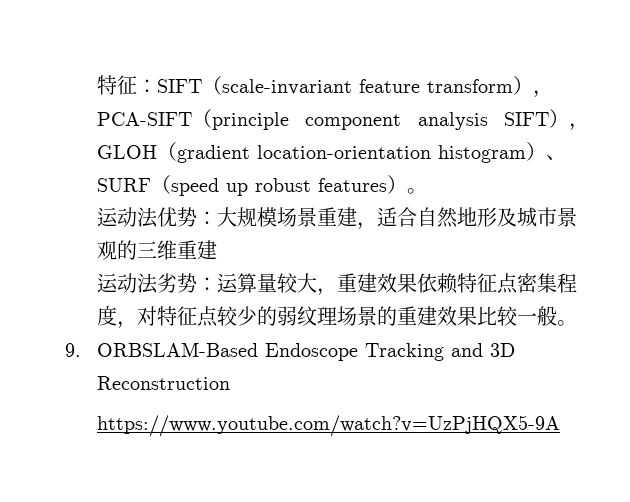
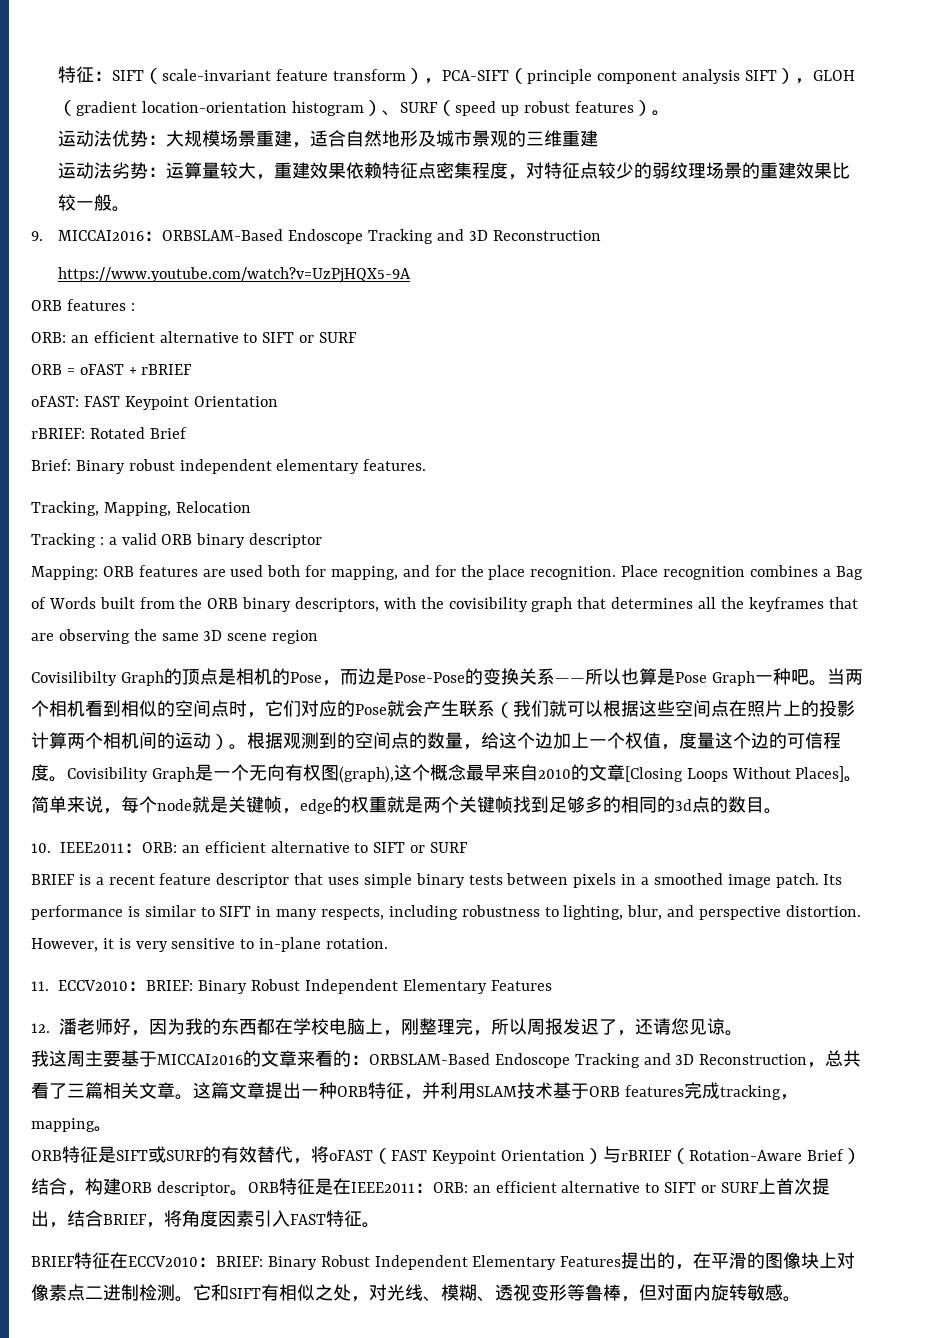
- 9. ORBSLAM-Based Endoscope Tracking and 3D Reconstruction
+ 9. MICCAI2016：ORBSLAM-Based Endoscope Tracking and 3D Reconstruction
+ ORB features :
+ ORB: an efficient alternative to SIFT or SURF
+ ORB = oFAST + rBRIEF
+ oFAST: FAST Keypoint Orientation
+ rBRIEF: Rotated Brief
+ Brief: Binary robust independent elementary features.
+ Tracking, Mapping, Relocation
+ Tracking : a valid ORB binary descriptor
+ Mapping: ORB features are used both for mapping, and for the place recognition. Place recognition combines a Bag of Words built from the ORB binary descriptors, with the covisibility graph that determines all the keyframes that are observing the same 3D scene region
+ Covisilibilty Graph的顶点是相机的Pose，而边是Pose-Pose的变换关系——所以也算是Pose Graph一种吧。当两个相机看到相似的空间点时，它们对应的Pose就会产生联系（我们就可以根据这些空间点在照片上的投影计算两个相机间的运动）。根据观测到的空间点的数量，给这个边加上一个权值，度量这个边的可信程度。Covisibility Graph是一个无向有权图(graph),这个概念最早来自2010的文章[Closing Loops Without Places]。简单来说，每个node就是关键帧，edge的权重就是两个关键帧找到足够多的相同的3d点的数目。
+ 10. IEEE2011：ORB: an efficient alternative to SIFT or SURF
+ BRIEF is a recent feature descriptor that uses simple binary tests between pixels in a smoothed image patch. Its performance is similar to SIFT in many respects, including robustness to lighting, blur, and perspective distortion. However, it is very sensitive to in-plane rotation.
+ 11. ECCV2010：BRIEF: Binary Robust Independent Elementary Features
+ 12.潘老师好，因为我的东西都在学校电脑上，刚整理完，所以周报发迟了，还请您见谅。
+ 我这周主要基于MICCAI2016的文章来看的：ORBSLAM-Based Endoscope Tracking and 3D Reconstruction，总共看了三篇相关文章。这篇文章提出一种ORB特征，并利用SLAM技术基于ORB features完成tracking，mapping。
+ ORB特征是SIFT或SURF的有效替代，将oFAST（FAST Keypoint Orientation）与rBRIEF（Rotation-Aware Brief）结合，构建ORB descriptor。ORB特征是在IEEE2011：ORB: an efficient alternative to SIFT or SURF上首次提出，结合BRIEF，将角度因素引入FAST特征。
+ BRIEF特征在ECCV2010：BRIEF: Binary Robust Independent Elementary Features提出的，在平滑的图像块上对像素点二进制检测。它和SIFT有相似之处，对光线、模糊、透视变形等鲁棒，但对面内旋转敏感。

